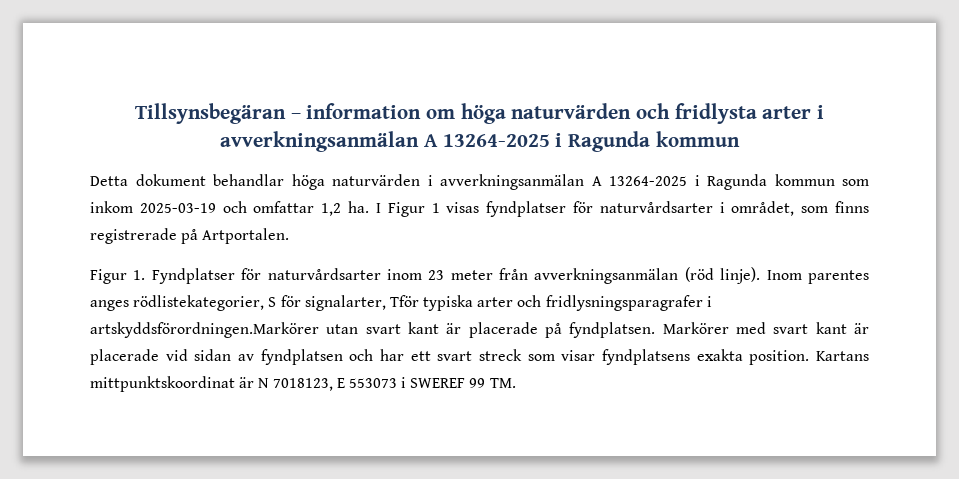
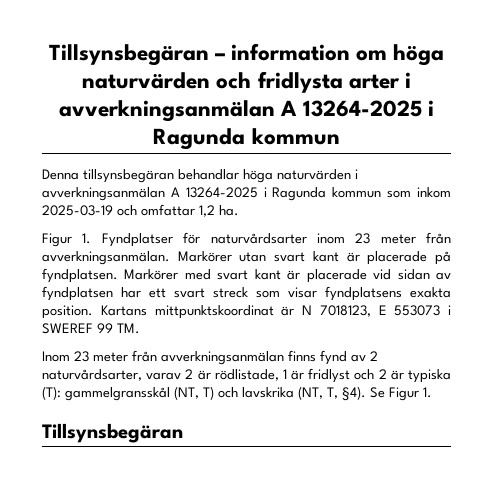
- Detta dokument behandlar höga naturvärden i avverkningsanmälan A 13264-2025 i Ragunda kommun som inkom 2025-03-19 och omfattar 1,2 ha. I Figur 1 visas fyndplatser för naturvårdsarter i området, som finns registrerade på Artportalen.
+ Denna tillsynsbegäran behandlar höga naturvärden i avverkningsanmälan A 13264-2025 i Ragunda kommun som inkom 2025-03-19 och omfattar 1,2 ha.
- Figur 1. Fyndplatser för naturvårdsarter inom 23 meter från avverkningsanmälan (röd linje). Inom parentes anges rödlistekategorier, S för signalarter, Tför typiska arter och fridlysningsparagrafer i artskyddsförordningen.Markörer utan svart kant är placerade på fyndplatsen.
+ Figur 1. Fyndplatser för naturvårdsarter inom 23 meter från avverkningsanmälan. Markörer utan svart kant är placerade på fyndplatsen.
- Markörer med svart kant är placerade vid sidan av fyndplatsen och har ett svart streck som visar fyndplatsens exakta position.
+ Markörer med svart kant är placerade vid sidan av fyndplatsen har ett svart streck som visar fyndplatsens exakta position.
+ Inom 23 meter från avverkningsanmälan finns fynd av 2 naturvårdsarter, varav 2 är rödlistade, 1 är fridlyst och 2 är typiska (T): gammelgransskål (NT, T) och lavskrika (NT, T, §4). Se Figur 1.
+ Tillsynsbegäran

